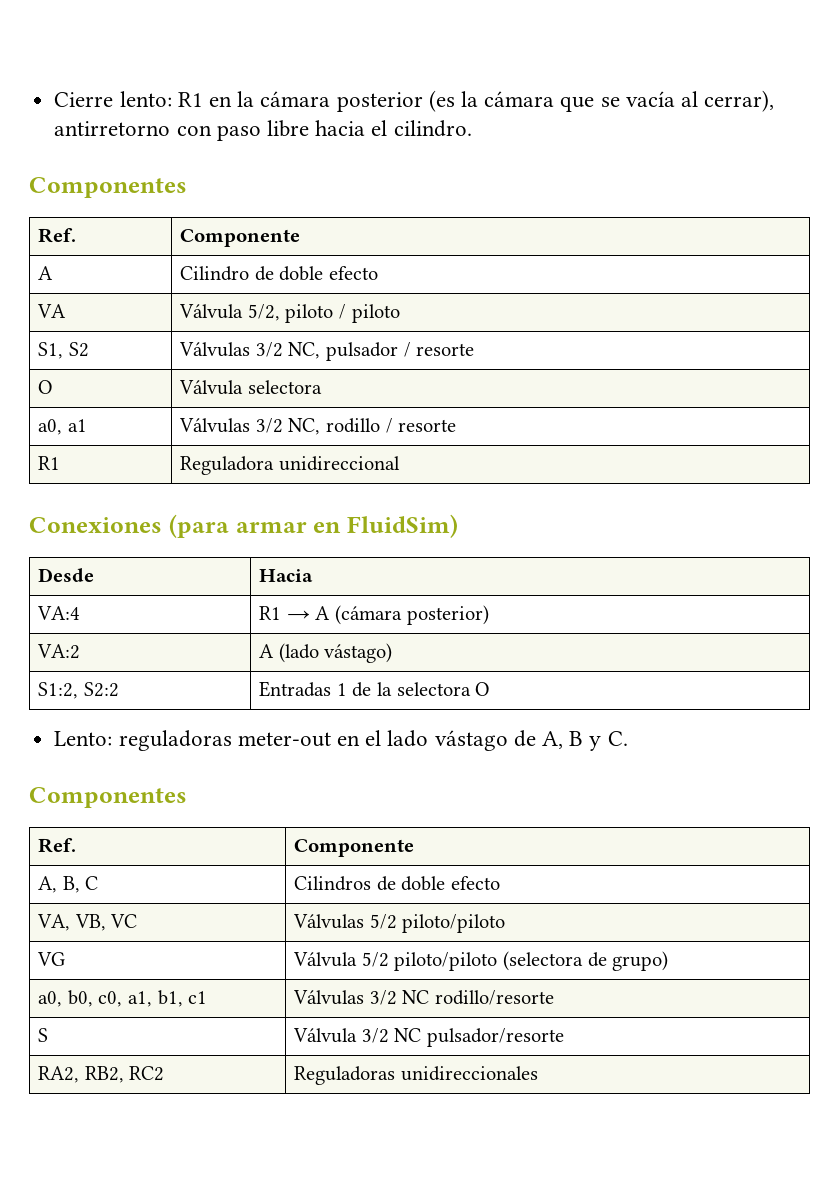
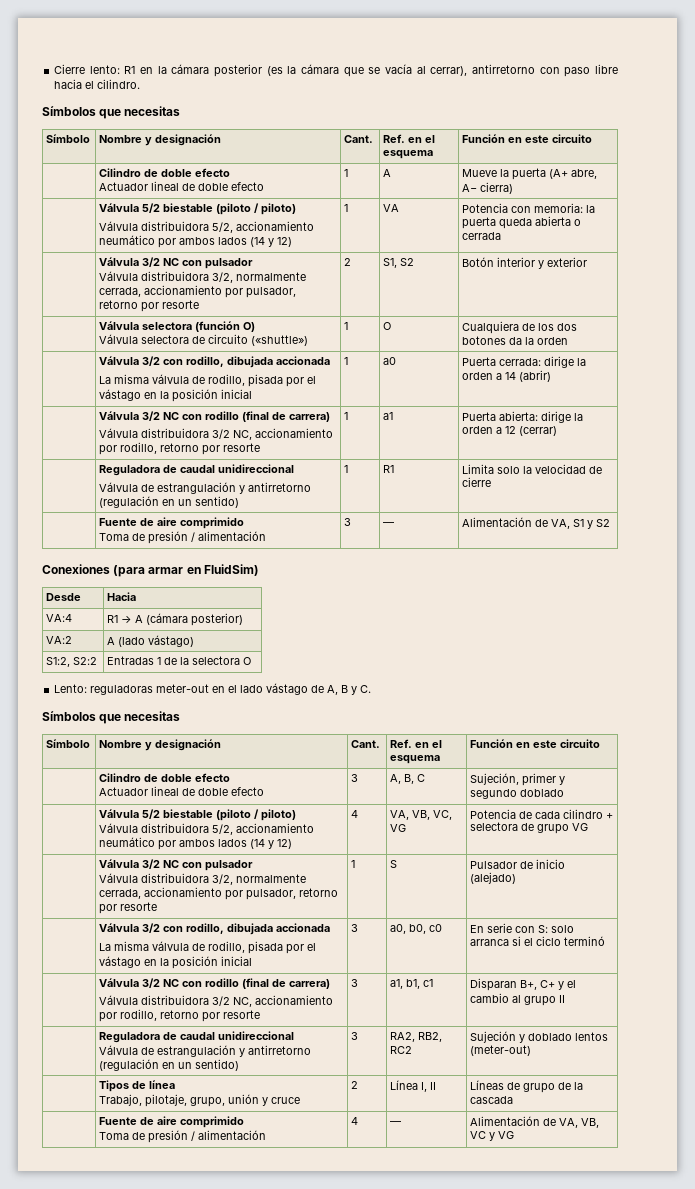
  Cierre lento: R1 en la cámara posterior (es la cámara que se vacía al cerrar), antirretorno con paso libre hacia el cilindro.
- Componentes
- Ref. | Componente
- A | Cilindro de doble efecto
- VA | Válvula 5/2, piloto / piloto
- S1, S2 | Válvulas 3/2 NC, pulsador / resorte
- O | Válvula selectora
- a0, a1 | Válvulas 3/2 NC, rodillo / resorte
- R1 | Reguladora unidireccional
+ Símbolos que necesitas
+ Símbolo | Nombre y designación | Cant. | Ref. en el esquema | Función en este circuito
+ | Cilindro de doble efecto
+ Actuador lineal de doble efecto | 1 | A | Mueve la puerta (A+ abre, A− cierra)
+ | Válvula 5/2 biestable (piloto / piloto)
+ Válvula distribuidora 5/2, accionamiento neumático por ambos lados (14 y 12) | 1 | VA | Potencia con memoria: la puerta queda abierta o cerrada
+ | Válvula 3/2 NC con pulsador
+ Válvula distribuidora 3/2, normalmente cerrada, accionamiento por pulsador, retorno por resorte | 2 | S1, S2 | Botón interior y exterior
+ | Válvula selectora (función O)
+ Válvula selectora de circuito («shuttle») | 1 | O | Cualquiera de los dos botones da la orden
+ | Válvula 3/2 con rodillo, dibujada accionada
+ La misma válvula de rodillo, pisada por el vástago en la posición inicial | 1 | a0 | Puerta cerrada: dirige la orden a 14 (abrir)
+ | Válvula 3/2 NC con rodillo (final de carrera)
+ Válvula distribuidora 3/2 NC, accionamiento por rodillo, retorno por resorte | 1 | a1 | Puerta abierta: dirige la orden a 12 (cerrar)
+ | Reguladora de caudal unidireccional
+ Válvula de estrangulación y antirretorno (regulación en un sentido) | 1 | R1 | Limita solo la velocidad de cierre
+ | Fuente de aire comprimido
+ Toma de presión / alimentación | 3 | — | Alimentación de VA, S1 y S2
  Lento: reguladoras meter-out en el lado vástago de A, B y C.
- Componentes
- Ref. | Componente
- A, B, C | Cilindros de doble efecto
- VA, VB, VC | Válvulas 5/2 piloto/piloto
- VG | Válvula 5/2 piloto/piloto (selectora de grupo)
- a0, b0, c0, a1, b1, c1 | Válvulas 3/2 NC rodillo/resorte
- S | Válvula 3/2 NC pulsador/resorte
- RA2, RB2, RC2 | Reguladoras unidireccionales
+ Símbolos que necesitas
+ Símbolo | Nombre y designación | Cant. | Ref. en el esquema | Función en este circuito
+ | Cilindro de doble efecto
+ Actuador lineal de doble efecto | 3 | A, B, C | Sujeción, primer y segundo doblado
+ | Válvula 5/2 biestable (piloto / piloto)
+ Válvula distribuidora 5/2, accionamiento neumático por ambos lados (14 y 12) | 4 | VA, VB, VC, VG | Potencia de cada cilindro + selectora de grupo VG
+ | Válvula 3/2 NC con pulsador
+ Válvula distribuidora 3/2, normalmente cerrada, accionamiento por pulsador, retorno por resorte | 1 | S | Pulsador de inicio (alejado)
+ | Válvula 3/2 con rodillo, dibujada accionada
+ La misma válvula de rodillo, pisada por el vástago en la posición inicial | 3 | a0, b0, c0 | En serie con S: solo arranca si el ciclo terminó
+ | Válvula 3/2 NC con rodillo (final de carrera)
+ Válvula distribuidora 3/2 NC, accionamiento por rodillo, retorno por resorte | 3 | a1, b1, c1 | Disparan B+, C+ y el cambio al grupo II
+ | Reguladora de caudal unidireccional
+ Válvula de estrangulación y antirretorno (regulación en un sentido) | 3 | RA2, RB2, RC2 | Sujeción y doblado lentos (meter-out)
+ | Tipos de línea
+ Trabajo, pilotaje, grupo, unión y cruce | 2 | Línea I, II | Líneas de grupo de la cascada
+ | Fuente de aire comprimido
+ Toma de presión / alimentación | 4 | — | Alimentación de VA, VB, VC y VG

